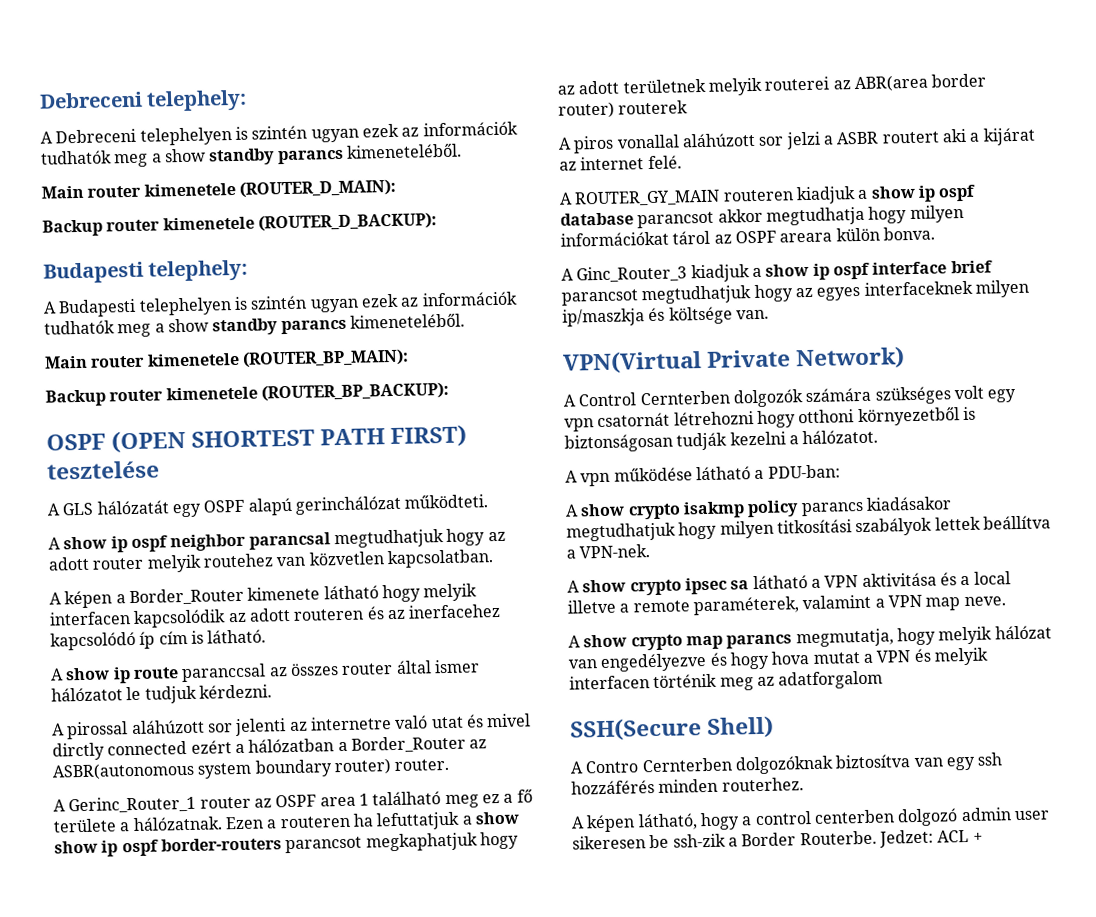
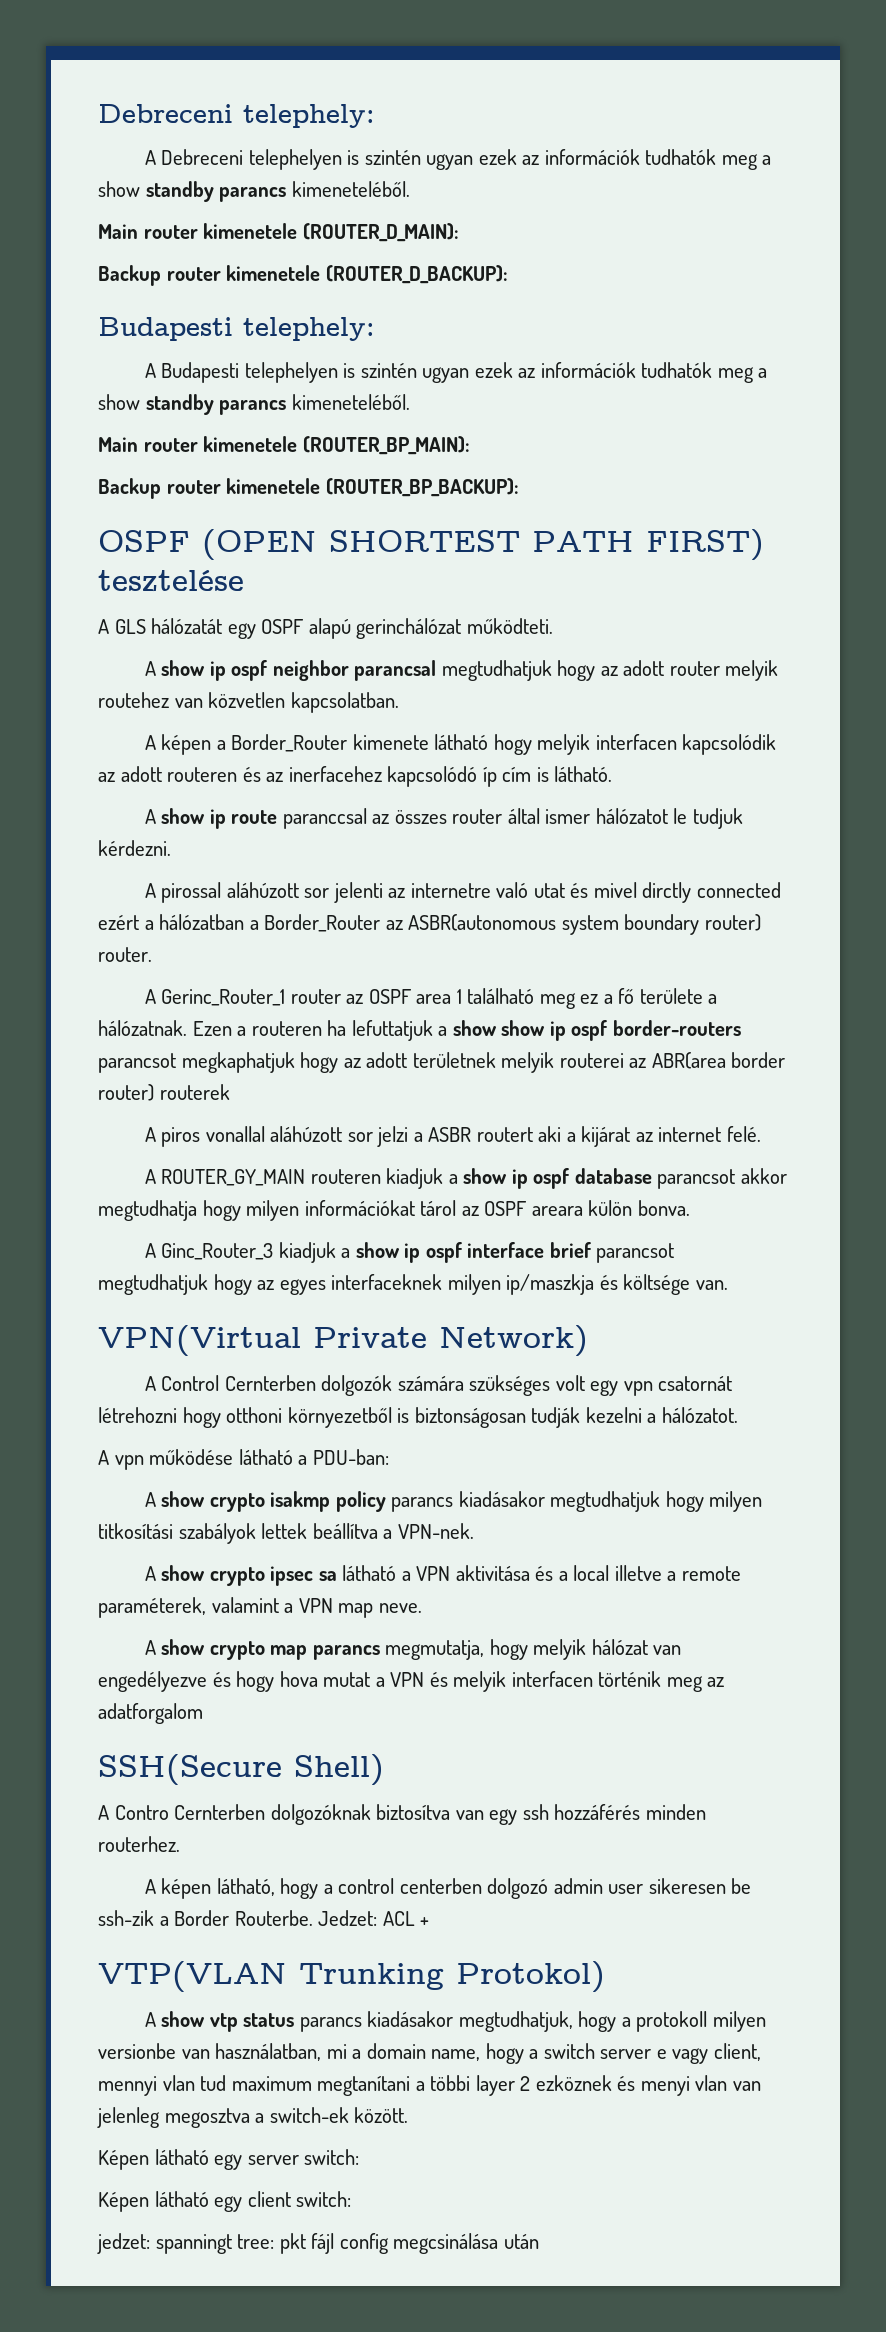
+ VTP(VLAN Trunking Protokol)
+ A show vtp status parancs kiadásakor megtudhatjuk, hogy a protokoll milyen versionbe van használatban, mi a domain name, hogy a switch server e vagy client, mennyi vlan tud maximum megtanítani a többi layer 2 ezköznek és menyi vlan van jelenleg megosztva a switch-ek között.
+ Képen látható egy server switch:
+ Képen látható egy client switch:
+ jedzet: spanningt tree: pkt fájl config megcsinálása után

